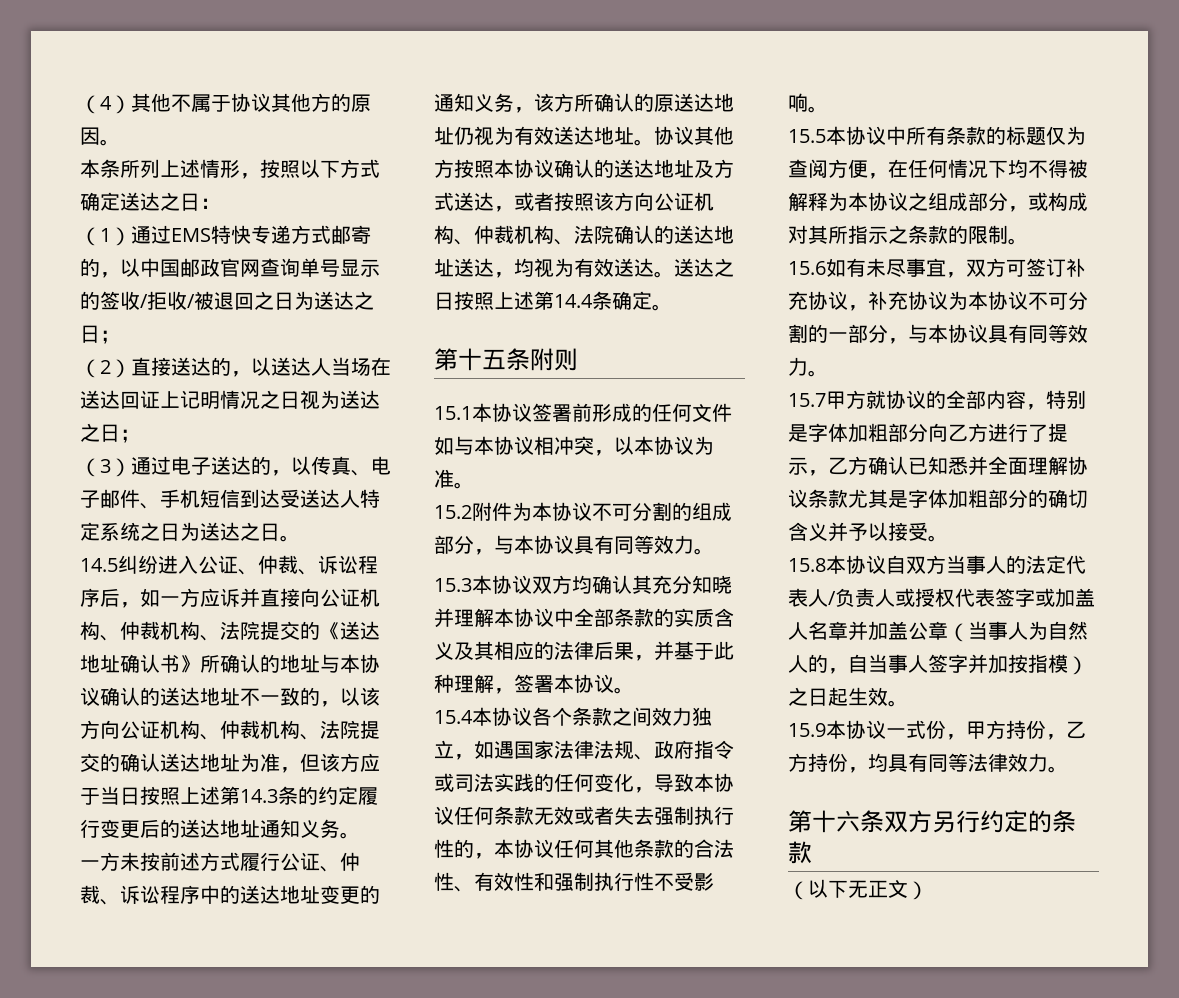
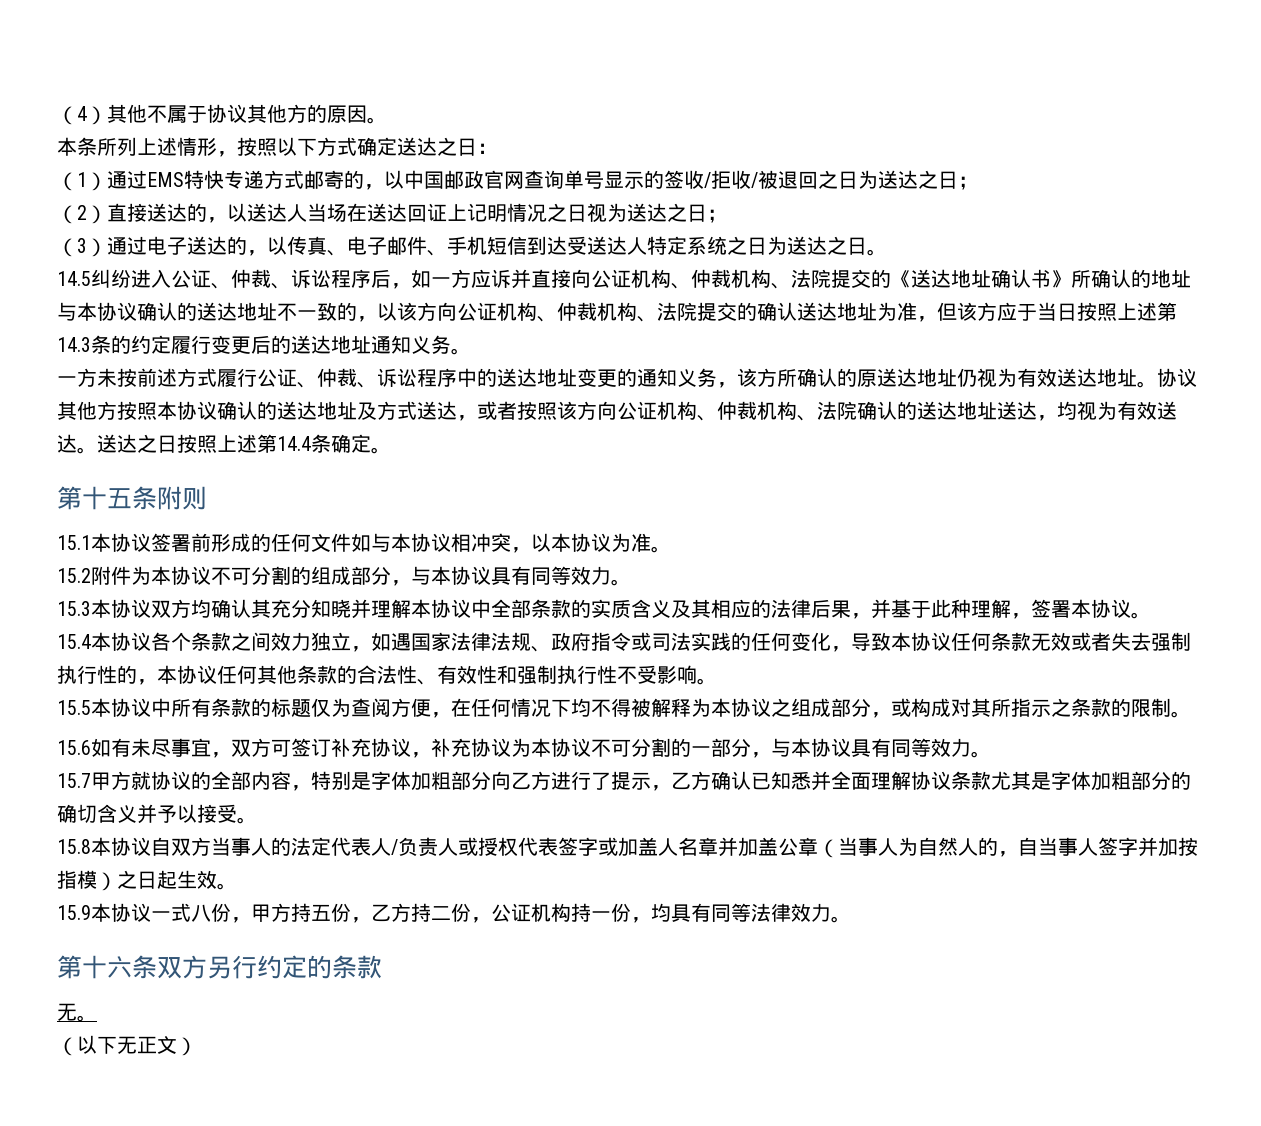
- 15.9本协议一式份，甲方持份，乙方持份，均具有同等法律效力。
+ 15.9本协议一式八份，甲方持五份，乙方持二份，公证机构持一份，均具有同等法律效力。
+ 无。

